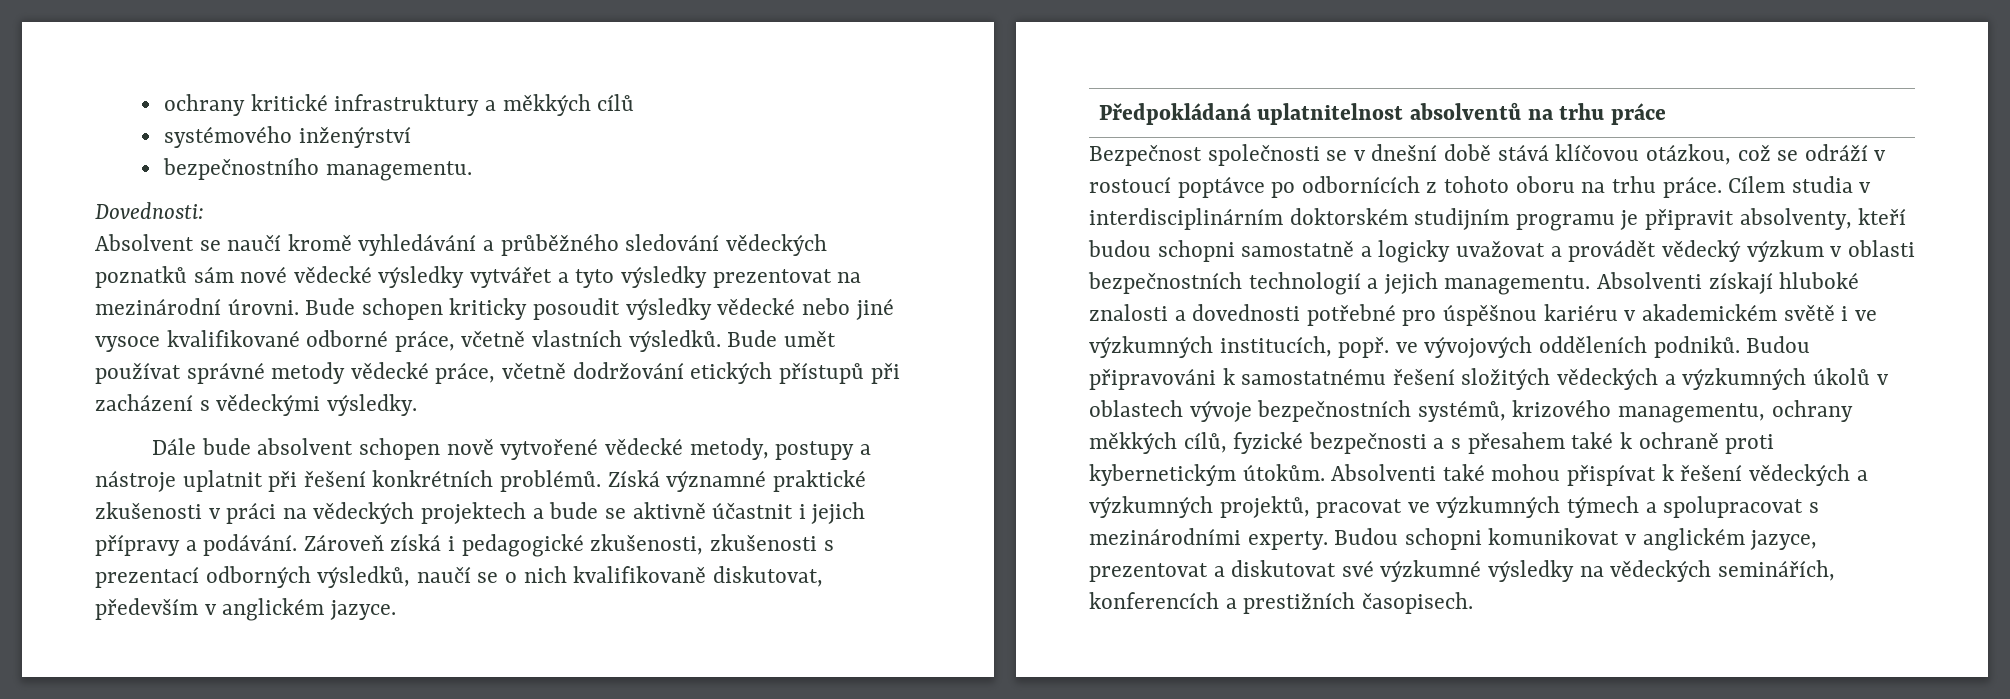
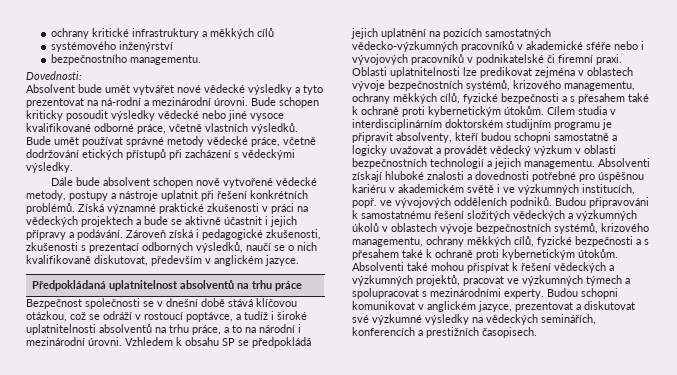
- Absolvent se naučí kromě vyhledávání a průběžného sledování vědeckých poznatků sám nové vědecké výsledky vytvářet a tyto výsledky prezentovat na mezinárodní úrovni.
+ Absolvent bude umět vytvářet nové vědecké výsledky a tyto prezentovat na ná-rodní a mezinárodní úrovni.
- Bezpečnost společnosti se v dnešní době stává klíčovou otázkou, což se odráží v rostoucí poptávce po odbornících z tohoto oboru na trhu práce.
+ Bezpečnost společnosti se v dnešní době stává klíčovou otázkou, což se odráží v rostoucí poptávce, a tudíž i široké uplatnitelnosti absolventů na trhu práce, a to na národní i mezinárodní úrovni. Vzhledem k obsahu SP se předpokládá jejich uplatnění na pozicích samostatných vědecko-výzkumných pracovníků v akademické sféře nebo i vývojových pracovníků v podnikatelské či firemní praxi. Oblasti uplatnitelnosti lze predikovat zejména v oblastech vývoje bezpečnostních systémů, krizového managementu, ochrany měkkých cílů, fyzické bezpečnosti a s přesahem také k ochraně proti kybernetickým útokům.

